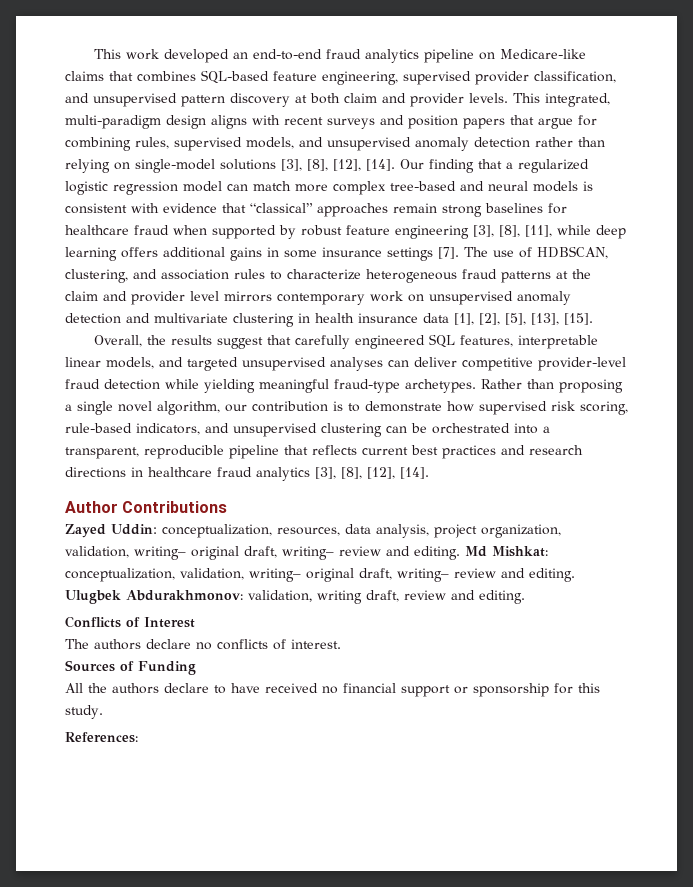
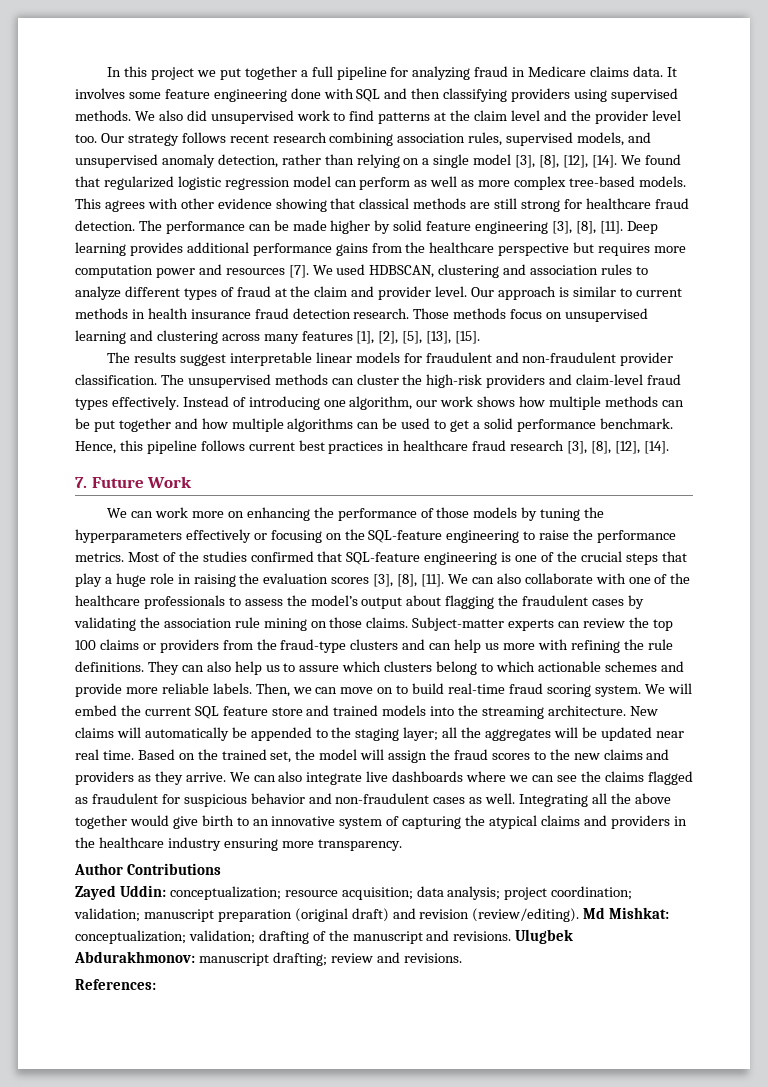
- This work developed an end-to-end fraud analytics pipeline on Medicare-like claims that combines SQL-based feature engineering, supervised provider classification, and unsupervised pattern discovery at both claim and provider levels. This integrated, multi-paradigm design aligns with recent surveys and position papers that argue for combining rules, supervised models, and unsupervised anomaly detection rather than relying on single-model solutions [3], [8], [12], [14]. Our finding that a regularized logistic regression model can match more complex tree-based and neural models is consistent with evidence that “classical” approaches remain strong baselines for healthcare fraud when supported by robust feature engineering [3], [8], [11], while deep learning offers additional gains in some insurance settings [7]. The use of HDBSCAN, clustering, and association rules to characterize heterogeneous fraud patterns at the claim and provider level mirrors contemporary work on unsupervised anomaly detection and multivariate clustering in health insurance data [1], [2], [5], [13], [15].
+ In this project we put together a full pipeline for analyzing fraud in Medicare claims data. It involves some feature engineering done with SQL and then classifying providers using supervised methods. We also did unsupervised work to find patterns at the claim level and the provider level too. Our strategy follows recent research combining association rules, supervised models, and unsupervised anomaly detection, rather than relying on a single model [3], [8], [12], [14]. We found that regularized logistic regression model can perform as well as more complex tree-based models. This agrees with other evidence showing that classical methods are still strong for healthcare fraud detection. The performance can be made higher by solid feature engineering [3], [8], [11]. Deep learning provides additional performance gains from the healthcare perspective but requires more computation power and resources [7]. We used HDBSCAN, clustering and association rules to analyze different types of fraud at the claim and provider level. Our approach is similar to current methods in health insurance fraud detection research. Those methods focus on unsupervised learning and clustering across many features [1], [2], [5], [13], [15].
- Overall, the results suggest that carefully engineered SQL features, interpretable linear models, and targeted unsupervised analyses can deliver competitive provider-level fraud detection while yielding meaningful fraud-type archetypes. Rather than proposing a single novel algorithm, our contribution is to demonstrate how supervised risk scoring, rule-based indicators, and unsupervised clustering can be orchestrated into a transparent, reproducible pipeline that reflects current best practices and research directions in healthcare fraud analytics [3], [8], [12], [14].
+ The results suggest interpretable linear models for fraudulent and non-fraudulent provider classification. The unsupervised methods can cluster the high-risk providers and claim-level fraud types effectively. Instead of introducing one algorithm, our work shows how multiple methods can be put together and how multiple algorithms can be used to get a solid performance benchmark. Hence, this pipeline follows current best practices in healthcare fraud research [3], [8], [12], [14].
+ 7. Future Work
+ We can work more on enhancing the performance of those models by tuning the hyperparameters effectively or focusing on the SQL-feature engineering to raise the performance metrics. Most of the studies confirmed that SQL-feature engineering is one of the crucial steps that play a huge role in raising the evaluation scores [3], [8], [11]. We can also collaborate with one of the healthcare professionals to assess the model’s output about flagging the fraudulent cases by validating the association rule mining on those claims. Subject-matter experts can review the top 100 claims or providers from the fraud-type clusters and can help us more with refining the rule definitions. They can also help us to assure which clusters belong to which actionable schemes and provide more reliable labels. Then, we can move on to build real-time fraud scoring system. We will embed the current SQL feature store and trained models into the streaming architecture. New claims will automatically be appended to the staging layer; all the aggregates will be updated near real time. Based on the trained set, the model will assign the fraud scores to the new claims and providers as they arrive. We can also integrate live dashboards where we can see the claims flagged as fraudulent for suspicious behavior and non-fraudulent cases as well. Integrating all the above together would give birth to an innovative system of capturing the atypical claims and providers in the healthcare industry ensuring more transparency.
  Author Contributions
- Zayed Uddin: conceptualization, resources, data analysis, project organization, validation, writing– original draft, writing– review and editing. Md Mishkat: conceptualization, validation, writing– original draft, writing– review and editing. Ulugbek Abdurakhmonov: validation, writing draft, review and editing.
- Conflicts of Interest
- The authors declare no conflicts of interest.
- Sources of Funding
- All the authors declare to have received no financial support or sponsorship for this study.
+ Zayed Uddin: conceptualization; resource acquisition; data analysis; project coordination; validation; manuscript preparation (original draft) and revision (review/editing). Md Mishkat: conceptualization; validation; drafting of the manuscript and revisions. Ulugbek Abdurakhmonov: manuscript drafting; review and revisions.

